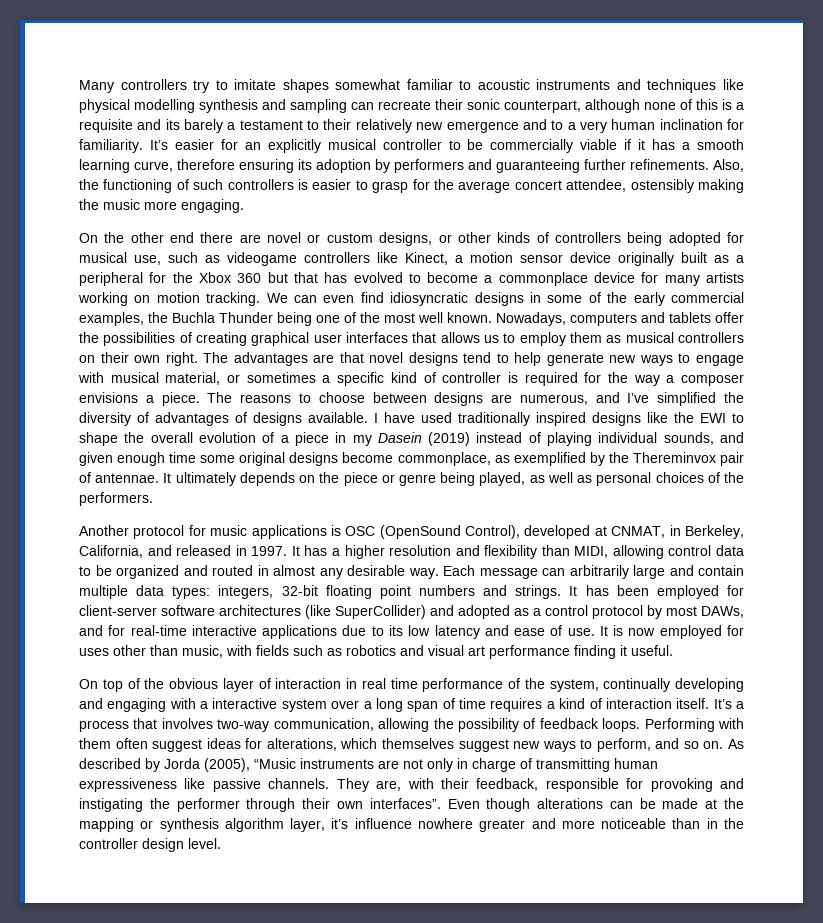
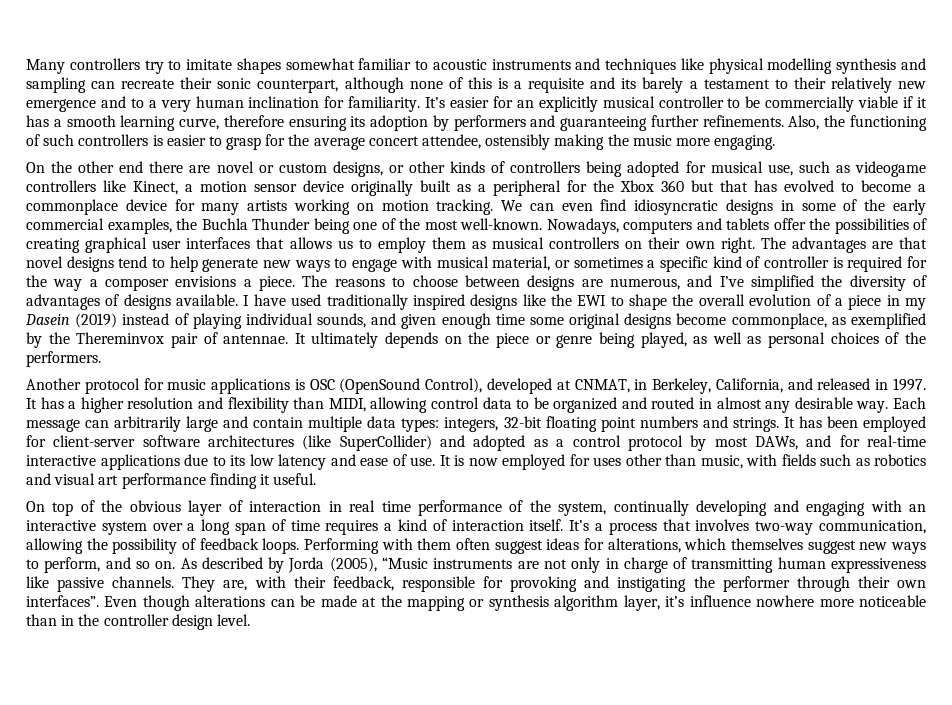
- We can even find idiosyncratic designs in some of the early commercial examples, the Buchla Thunder being one of the most well known.
+ We can even find idiosyncratic designs in some of the early commercial examples, the Buchla Thunder being one of the most well-known.
- On top of the obvious layer of interaction in real time performance of the system, continually developing and engaging with a interactive system over a long span of time requires a kind of interaction itself.
+ On top of the obvious layer of interaction in real time performance of the system, continually developing and engaging with an interactive system over a long span of time requires a kind of interaction itself.
- Even though alterations can be made at the mapping or synthesis algorithm layer, it’s influence nowhere greater and more noticeable than in the controller design level.
+ Even though alterations can be made at the mapping or synthesis algorithm layer, it’s influence nowhere more noticeable than in the controller design level.

